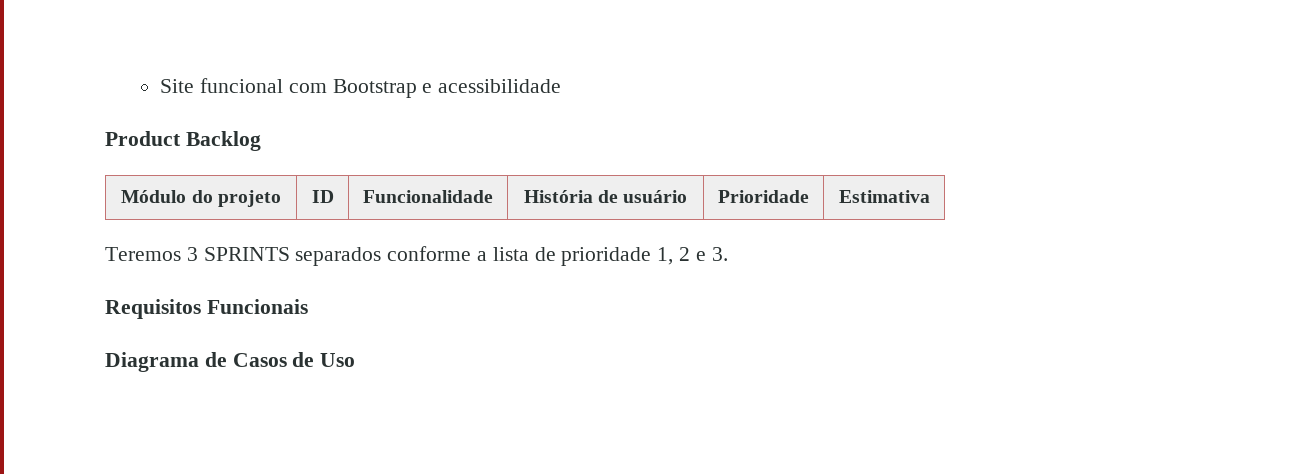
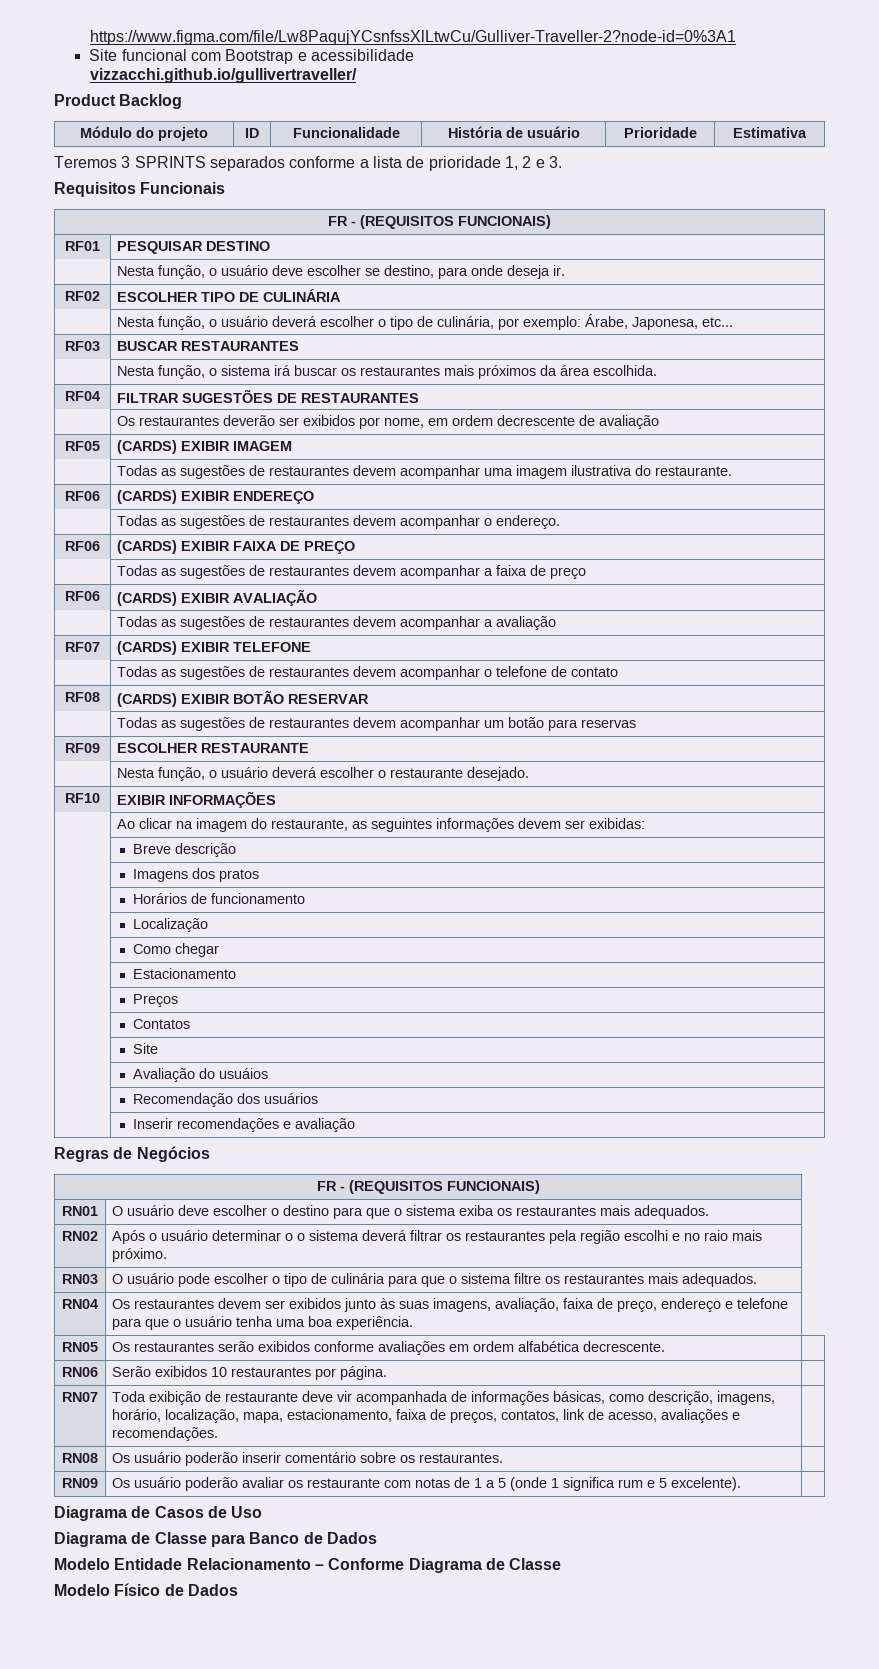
+ https://www.figma.com/file/Lw8PaqujYCsnfssXlLtwCu/Gulliver-Traveller-2?node-id=0%3A1
+ vizzacchi.github.io/gullivertraveller/
  Requisitos Funcionais
+ FR - (REQUISITOS FUNCIONAIS)
+ RF01 | PESQUISAR DESTINO
+ | Nesta função, o usuário deve escolher se destino, para onde deseja ir.
+ RF02 | ESCOLHER TIPO DE CULINÁRIA
+ | Nesta função, o usuário deverá escolher o tipo de culinária, por exemplo: Árabe, Japonesa, etc...
+ RF03 | BUSCAR RESTAURANTES
+ | Nesta função, o sistema irá buscar os restaurantes mais próximos da área escolhida.
+ RF04 | FILTRAR SUGESTÕES DE RESTAURANTES
+ | Os restaurantes deverão ser exibidos por nome, em ordem decrescente de avaliação
+ RF05 | (CARDS) EXIBIR IMAGEM
+ | Todas as sugestões de restaurantes devem acompanhar uma imagem ilustrativa do restaurante.
+ RF06 | (CARDS) EXIBIR ENDEREÇO
+ | Todas as sugestões de restaurantes devem acompanhar o endereço.
+ RF06 | (CARDS) EXIBIR FAIXA DE PREÇO
+ | Todas as sugestões de restaurantes devem acompanhar a faixa de preço
+ RF06 | (CARDS) EXIBIR AVALIAÇÃO
+ | Todas as sugestões de restaurantes devem acompanhar a avaliação
+ RF07 | (CARDS) EXIBIR TELEFONE
+ | Todas as sugestões de restaurantes devem acompanhar o telefone de contato
+ RF08 | (CARDS) EXIBIR BOTÃO RESERVAR
+ | Todas as sugestões de restaurantes devem acompanhar um botão para reservas
+ RF09 | ESCOLHER RESTAURANTE
+ | Nesta função, o usuário deverá escolher o restaurante desejado.
+ RF10 | EXIBIR INFORMAÇÕES
+ | Ao clicar na imagem do restaurante, as seguintes informações devem ser exibidas:
+ | Breve descrição
+ | Imagens dos pratos
+ | Horários de funcionamento
+ | Localização
+ | Como chegar
+ | Estacionamento
+ | Preços
+ | Contatos
+ | Site
+ | Avaliação do usuáios
+ | Recomendação dos usuários
+ | Inserir recomendações e avaliação
+ Regras de Negócios
+ FR - (REQUISITOS FUNCIONAIS)
+ RN01 | O usuário deve escolher o destino para que o sistema exiba os restaurantes mais adequados.
+ RN02 | Após o usuário determinar o o sistema deverá filtrar os restaurantes pela região escolhi e no raio mais próximo.
+ RN03 | O usuário pode escolher o tipo de culinária para que o sistema filtre os restaurantes mais adequados.
+ RN04 | Os restaurantes devem ser exibidos junto às suas imagens, avaliação, faixa de preço, endereço e telefone para que o usuário tenha uma boa experiência.
+ RN05 | Os restaurantes serão exibidos conforme avaliações em ordem alfabética decrescente. |
+ RN06 | Serão exibidos 10 restaurantes por página. |
+ RN07 | Toda exibição de restaurante deve vir acompanhada de informações básicas, como descrição, imagens, horário, localização, mapa, estacionamento, faixa de preços, contatos, link de acesso, avaliações e recomendações. |
+ RN08 | Os usuário poderão inserir comentário sobre os restaurantes. |
+ RN09 | Os usuário poderão avaliar os restaurante com notas de 1 a 5 (onde 1 significa rum e 5 excelente). |
+ Diagrama de Classe para Banco de Dados
+ Modelo Entidade Relacionamento – Conforme Diagrama de Classe
+ Modelo Físico de Dados

